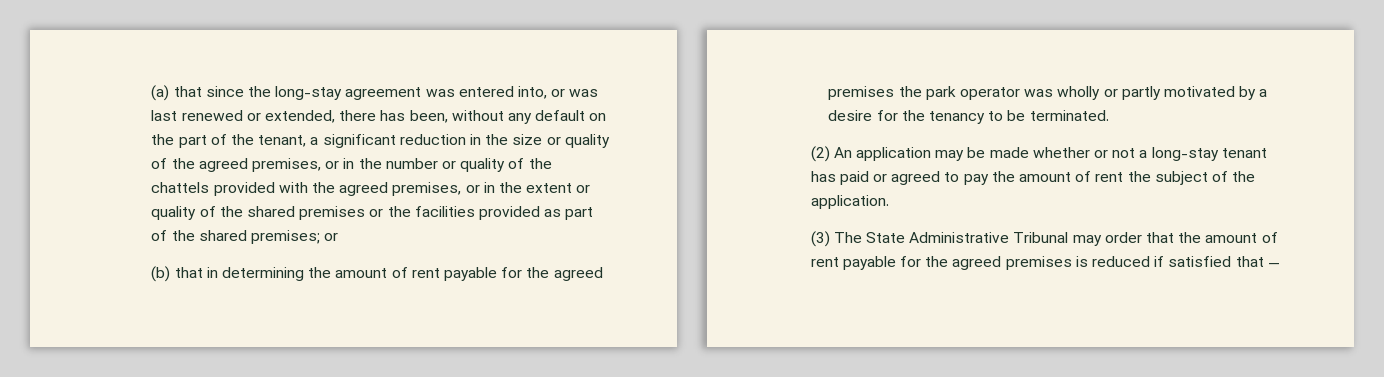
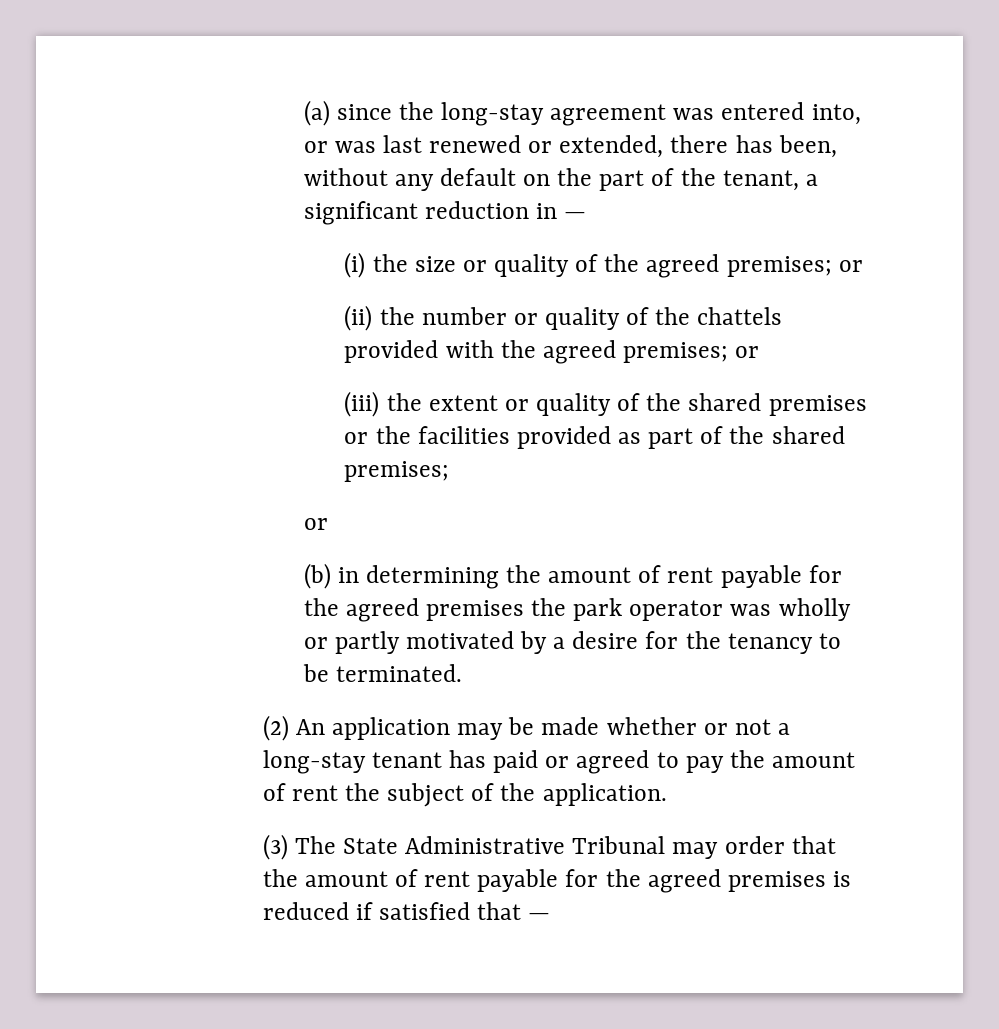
- (a) that since the long-stay agreement was entered into, or was last renewed or extended, there has been, without any default on the part of the tenant, a significant reduction in the size or quality of the agreed premises, or in the number or quality of the chattels provided with the agreed premises, or in the extent or quality of the shared premises or the facilities provided as part of the shared premises; or
+ (a) since the long-stay agreement was entered into, or was last renewed or extended, there has been, without any default on the part of the tenant, a significant reduction in —
+ (i) the size or quality of the agreed premises; or
+ (ii) the number or quality of the chattels provided with the agreed premises; or
+ (iii) the extent or quality of the shared premises or the facilities provided as part of the shared premises;
+ or
- (b) that in determining the amount of rent payable for the agreed premises the park operator was wholly or partly motivated by a desire for the tenancy to be terminated.
+ (b) in determining the amount of rent payable for the agreed premises the park operator was wholly or partly motivated by a desire for the tenancy to be terminated.

